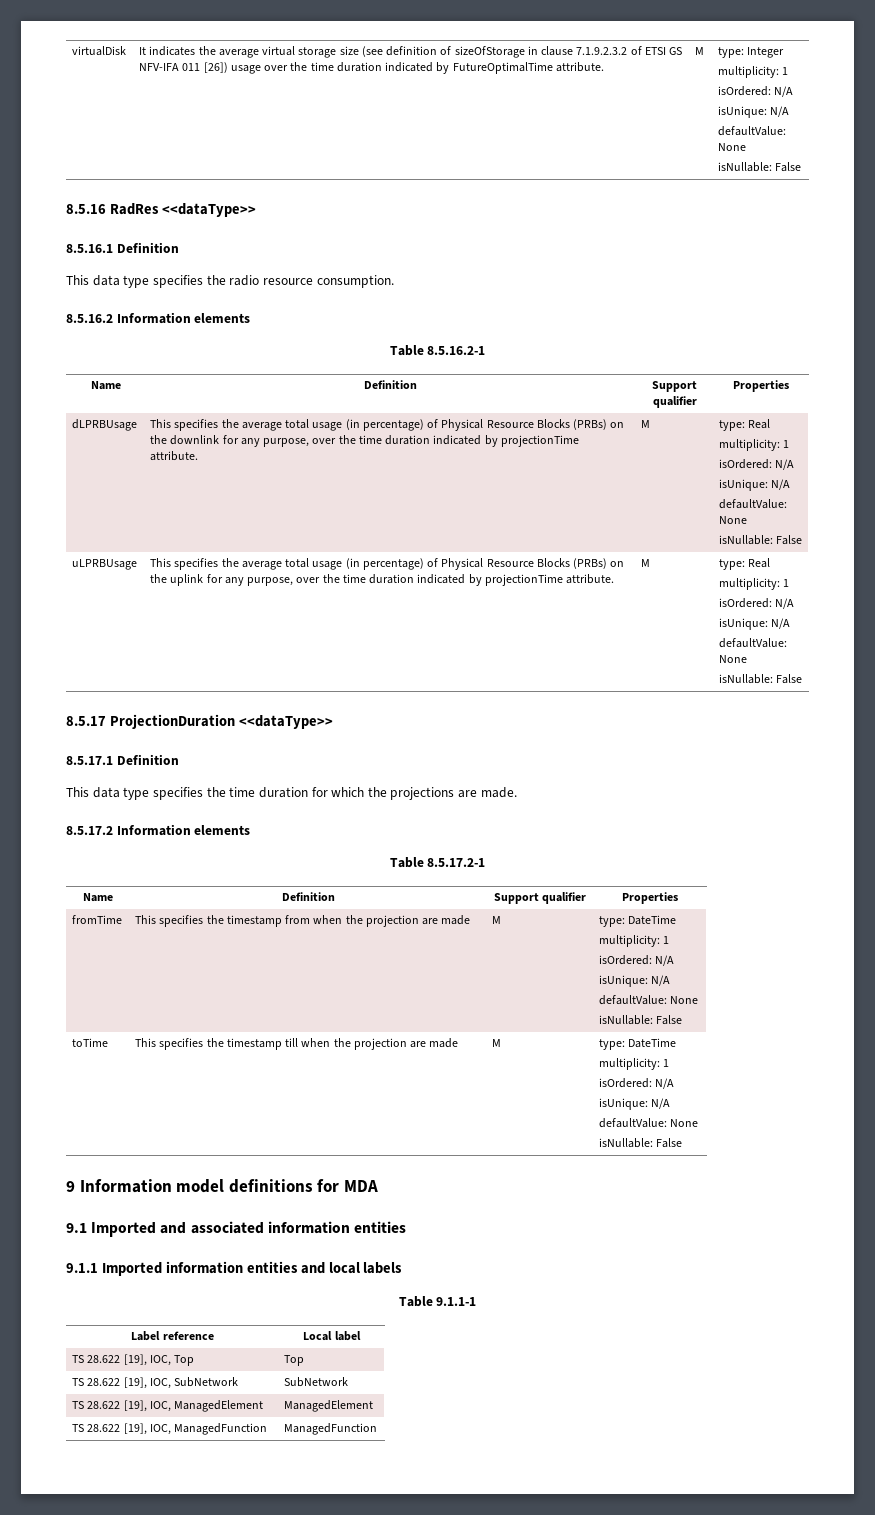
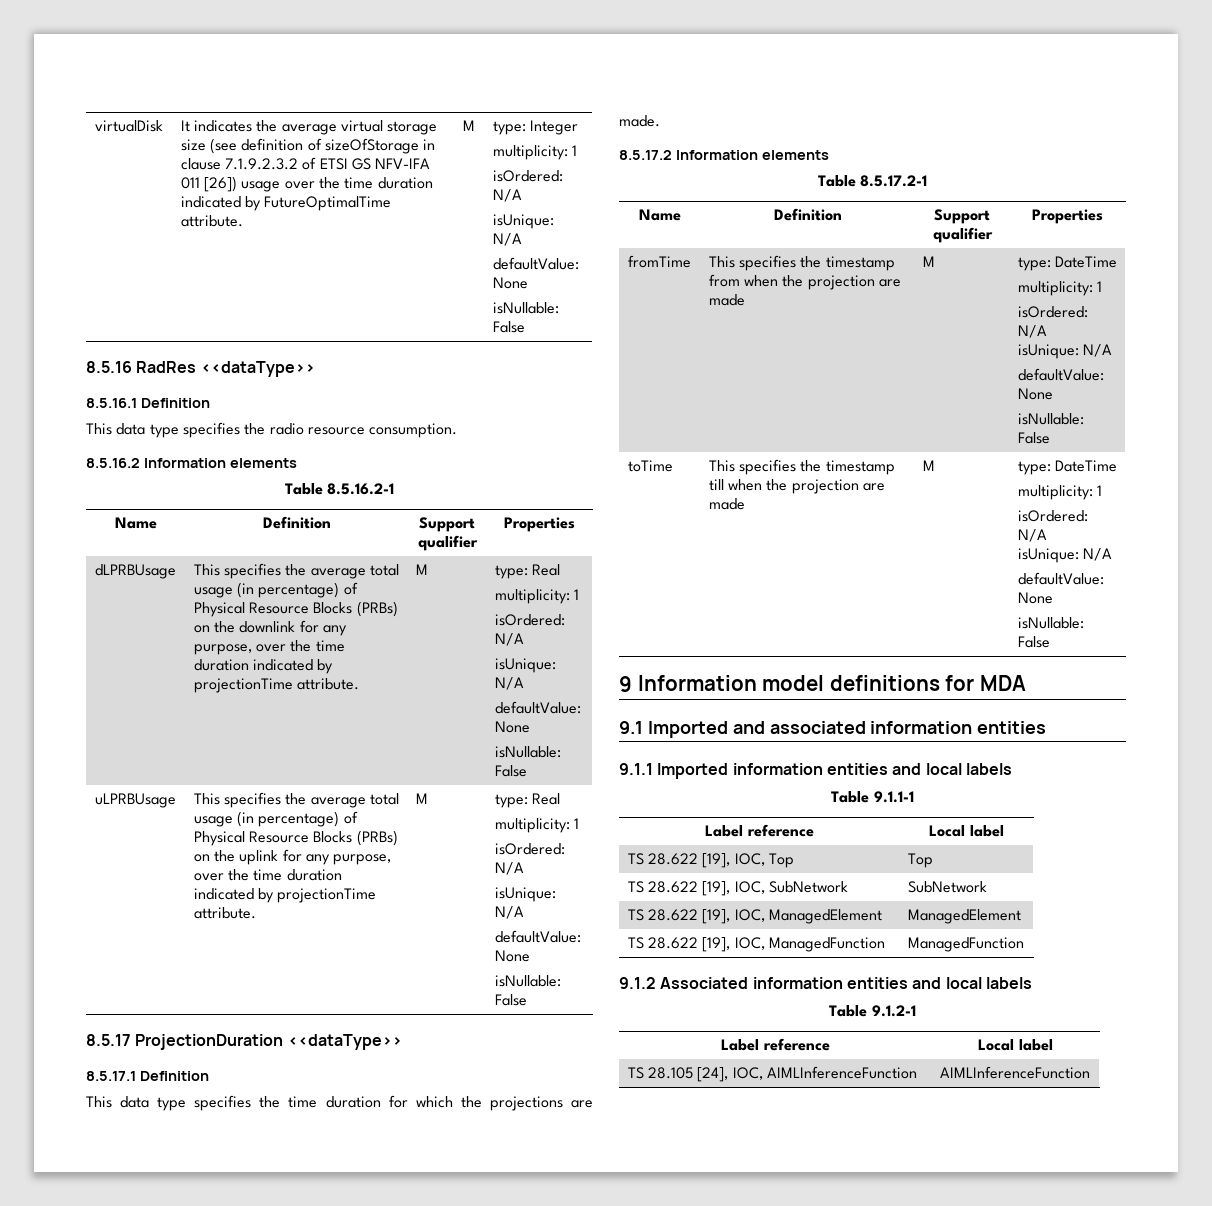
+ 9.1.2 Associated information entities and local labels
+ Table 9.1.2-1
+ Label reference | Local label
+ TS 28.105 [24], IOC, AIMLInferenceFunction | AIMLInferenceFunction

